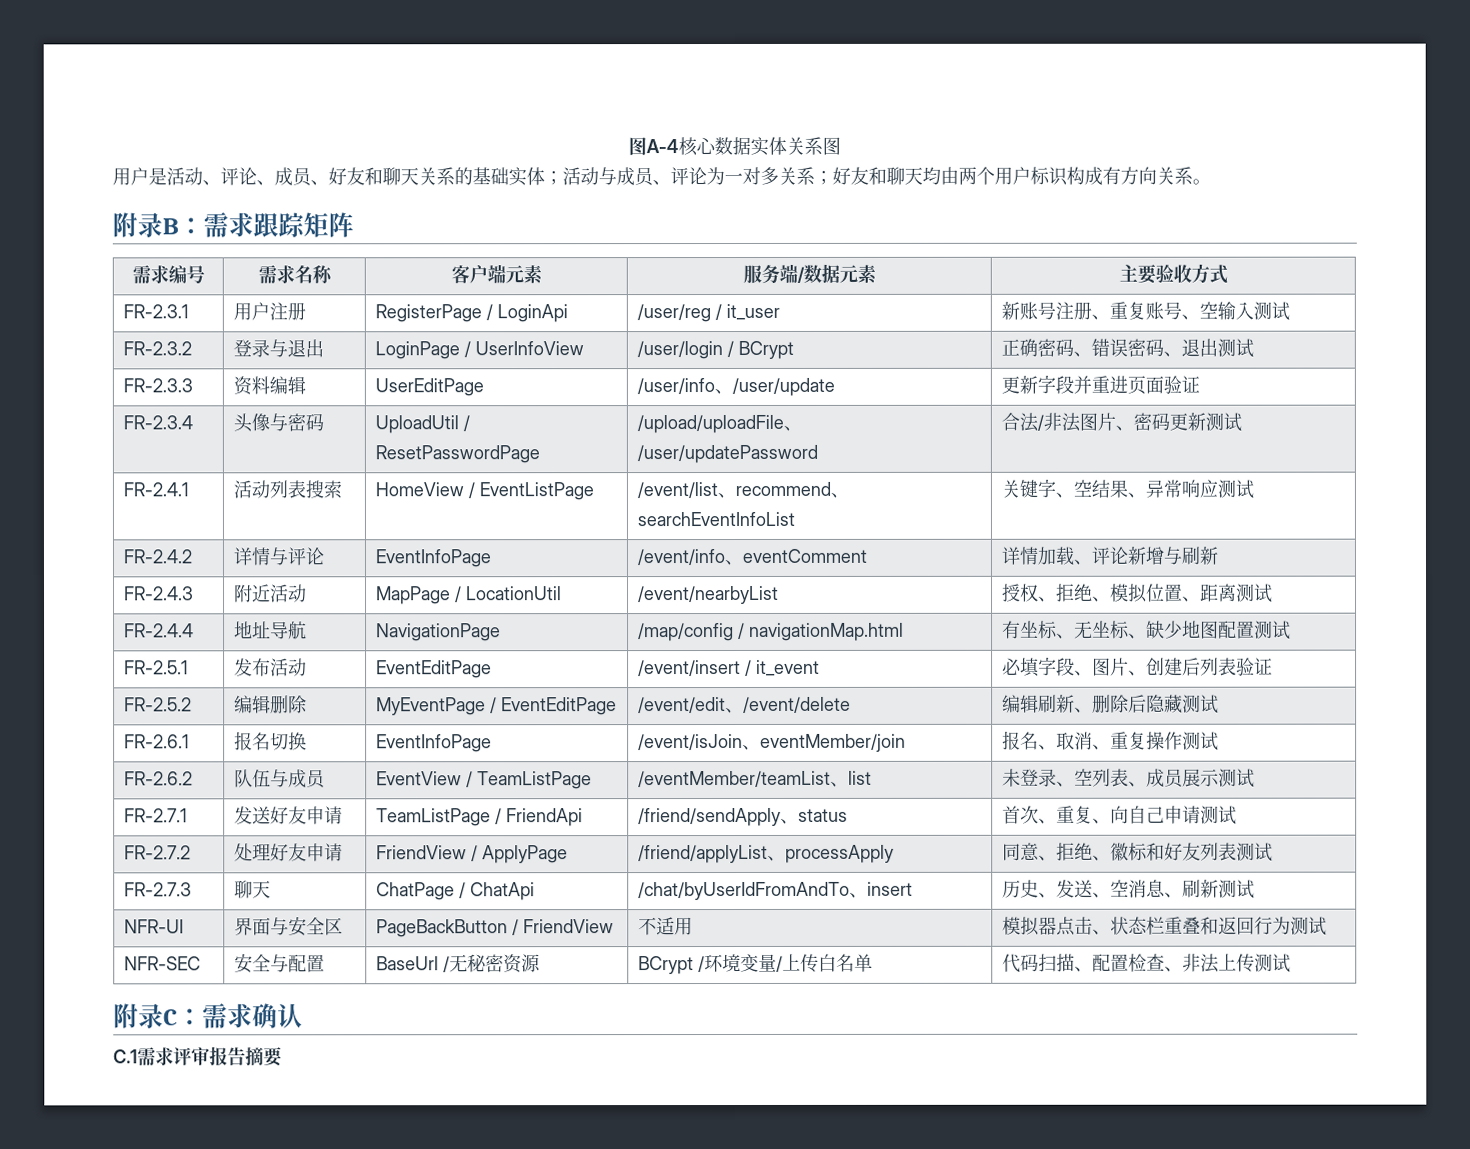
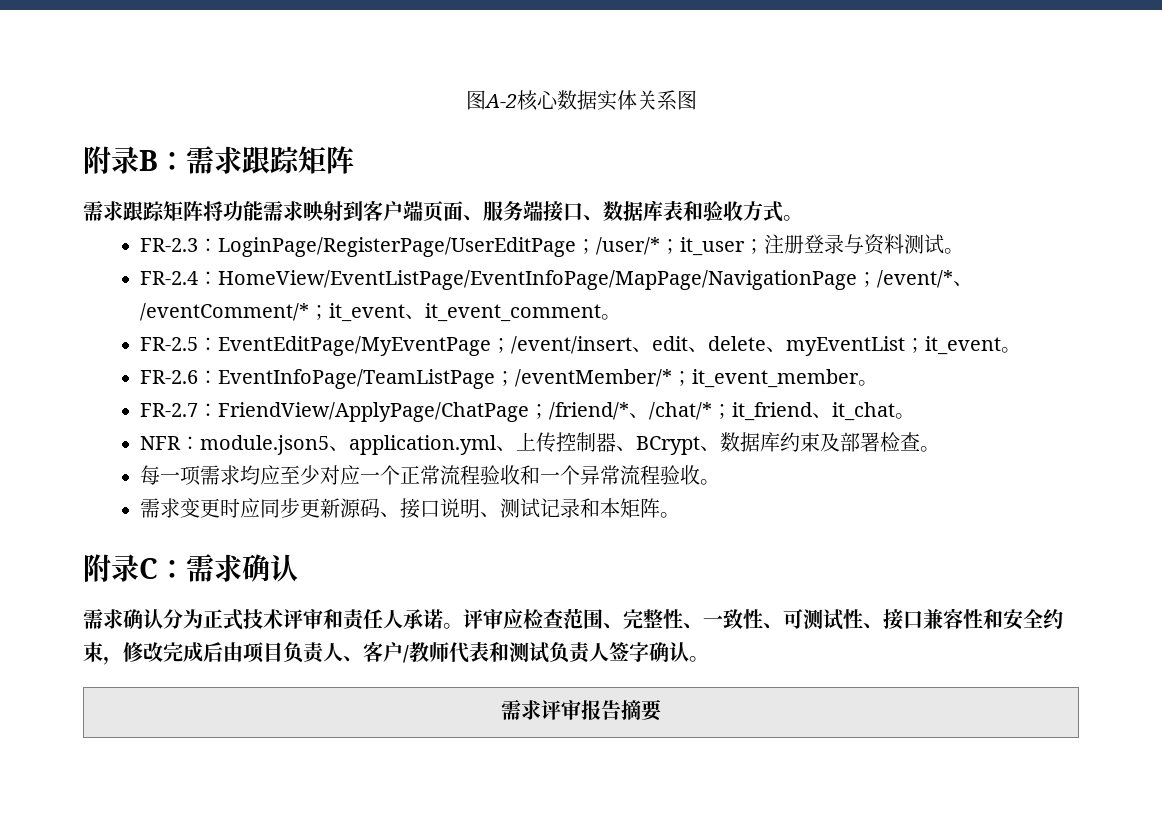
- 图A-4核心数据实体关系图
+ 图A-2核心数据实体关系图
- 用户是活动、评论、成员、好友和聊天关系的基础实体；活动与成员、评论为一对多关系；好友和聊天均由两个用户标识构成有方向关系。
- 需求编号 | 需求名称 | 客户端元素 | 服务端/数据元素 | 主要验收方式
- FR-2.3.1 | 用户注册 | RegisterPage / LoginApi | /user/reg / it_user | 新账号注册、重复账号、空输入测试
- FR-2.3.2 | 登录与退出 | LoginPage / UserInfoView | /user/login / BCrypt | 正确密码、错误密码、退出测试
- FR-2.3.3 | 资料编辑 | UserEditPage | /user/info、/user/update | 更新字段并重进页面验证
- FR-2.3.4 | 头像与密码 | UploadUtil / ResetPasswordPage | /upload/uploadFile、/user/updatePassword | 合法/非法图片、密码更新测试
- FR-2.4.1 | 活动列表搜索 | HomeView / EventListPage | /event/list、recommend、searchEventInfoList | 关键字、空结果、异常响应测试
- FR-2.4.2 | 详情与评论 | EventInfoPage | /event/info、eventComment | 详情加载、评论新增与刷新
- FR-2.4.3 | 附近活动 | MapPage / LocationUtil | /event/nearbyList | 授权、拒绝、模拟位置、距离测试
- FR-2.4.4 | 地址导航 | NavigationPage | /map/config / navigationMap.html | 有坐标、无坐标、缺少地图配置测试
- FR-2.5.1 | 发布活动 | EventEditPage | /event/insert / it_event | 必填字段、图片、创建后列表验证
- FR-2.5.2 | 编辑删除 | MyEventPage / EventEditPage | /event/edit、/event/delete | 编辑刷新、删除后隐藏测试
- FR-2.6.1 | 报名切换 | EventInfoPage | /event/isJoin、eventMember/join | 报名、取消、重复操作测试
- FR-2.6.2 | 队伍与成员 | EventView / TeamListPage | /eventMember/teamList、list | 未登录、空列表、成员展示测试
- FR-2.7.1 | 发送好友申请 | TeamListPage / FriendApi | /friend/sendApply、status | 首次、重复、向自己申请测试
- FR-2.7.2 | 处理好友申请 | FriendView / ApplyPage | /friend/applyList、processApply | 同意、拒绝、徽标和好友列表测试
- FR-2.7.3 | 聊天 | ChatPage / ChatApi | /chat/byUserIdFromAndTo、insert | 历史、发送、空消息、刷新测试
- NFR-UI | 界面与安全区 | PageBackButton / FriendView | 不适用 | 模拟器点击、状态栏重叠和返回行为测试
- NFR-SEC | 安全与配置 | BaseUrl /无秘密资源 | BCrypt /环境变量/上传白名单 | 代码扫描、配置检查、非法上传测试
+ 需求跟踪矩阵将功能需求映射到客户端页面、服务端接口、数据库表和验收方式。
+ FR-2.3：LoginPage/RegisterPage/UserEditPage；/user/*；it_user；注册登录与资料测试。
+ FR-2.4：HomeView/EventListPage/EventInfoPage/MapPage/NavigationPage；/event/*、/eventComment/*；it_event、it_event_comment。
+ FR-2.5：EventEditPage/MyEventPage；/event/insert、edit、delete、myEventList；it_event。
+ FR-2.6：EventInfoPage/TeamListPage；/eventMember/*；it_event_member。
+ FR-2.7：FriendView/ApplyPage/ChatPage；/friend/*、/chat/*；it_friend、it_chat。
+ NFR：module.json5、application.yml、上传控制器、BCrypt、数据库约束及部署检查。
+ 每一项需求均应至少对应一个正常流程验收和一个异常流程验收。
+ 需求变更时应同步更新源码、接口说明、测试记录和本矩阵。
- C.1需求评审报告摘要
+ 需求确认分为正式技术评审和责任人承诺。评审应检查范围、完整性、一致性、可测试性、接口兼容性和安全约束，修改完成后由项目负责人、客户/教师代表和测试负责人签字确认。
+ 需求评审报告摘要

